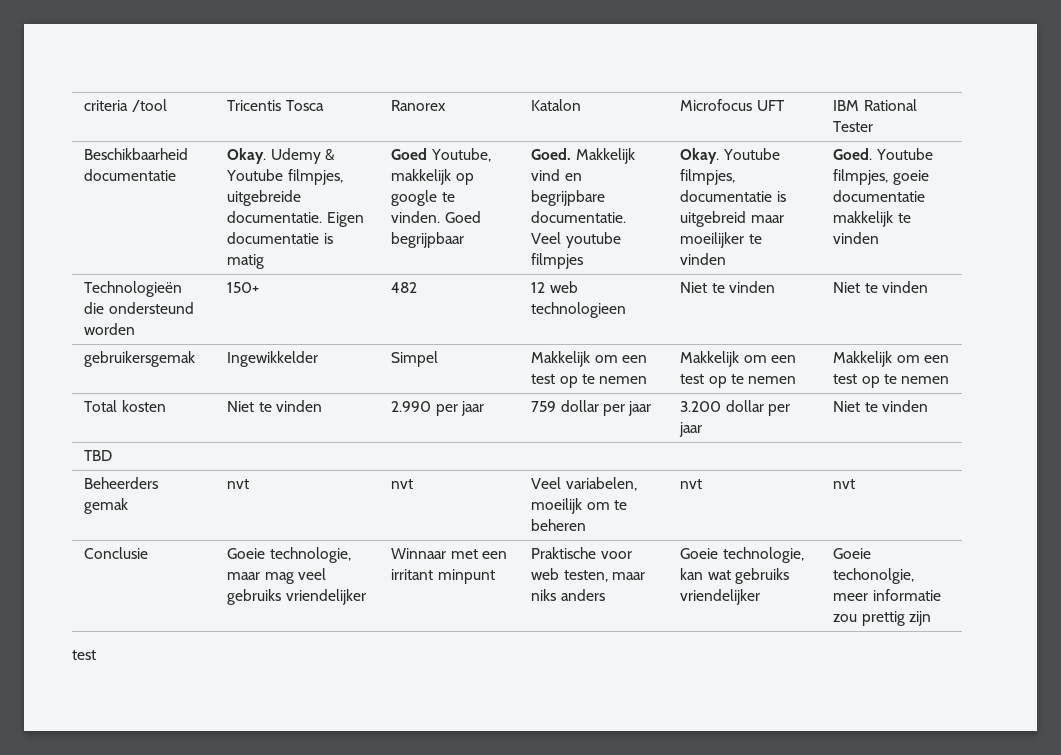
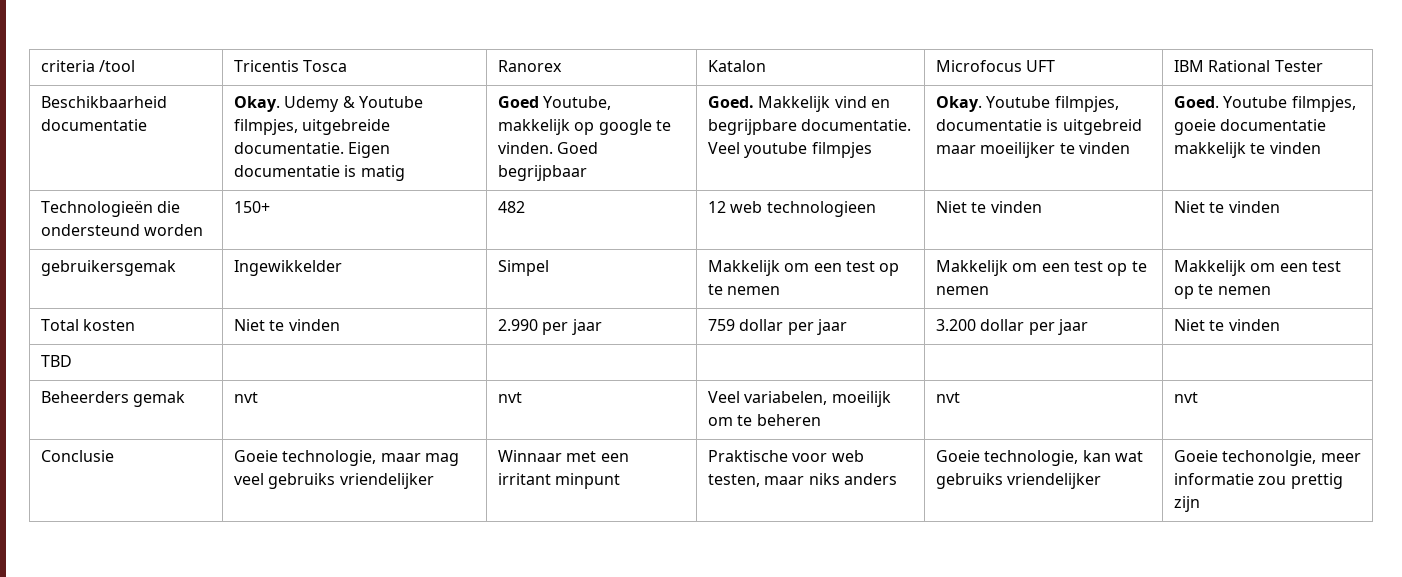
  Conclusie | Goeie technologie, maar mag veel gebruiks vriendelijker | Winnaar met een irritant minpunt | Praktische voor web testen, maar niks anders | Goeie technologie, kan wat gebruiks vriendelijker | Goeie techonolgie, meer informatie zou prettig zijn
- test

